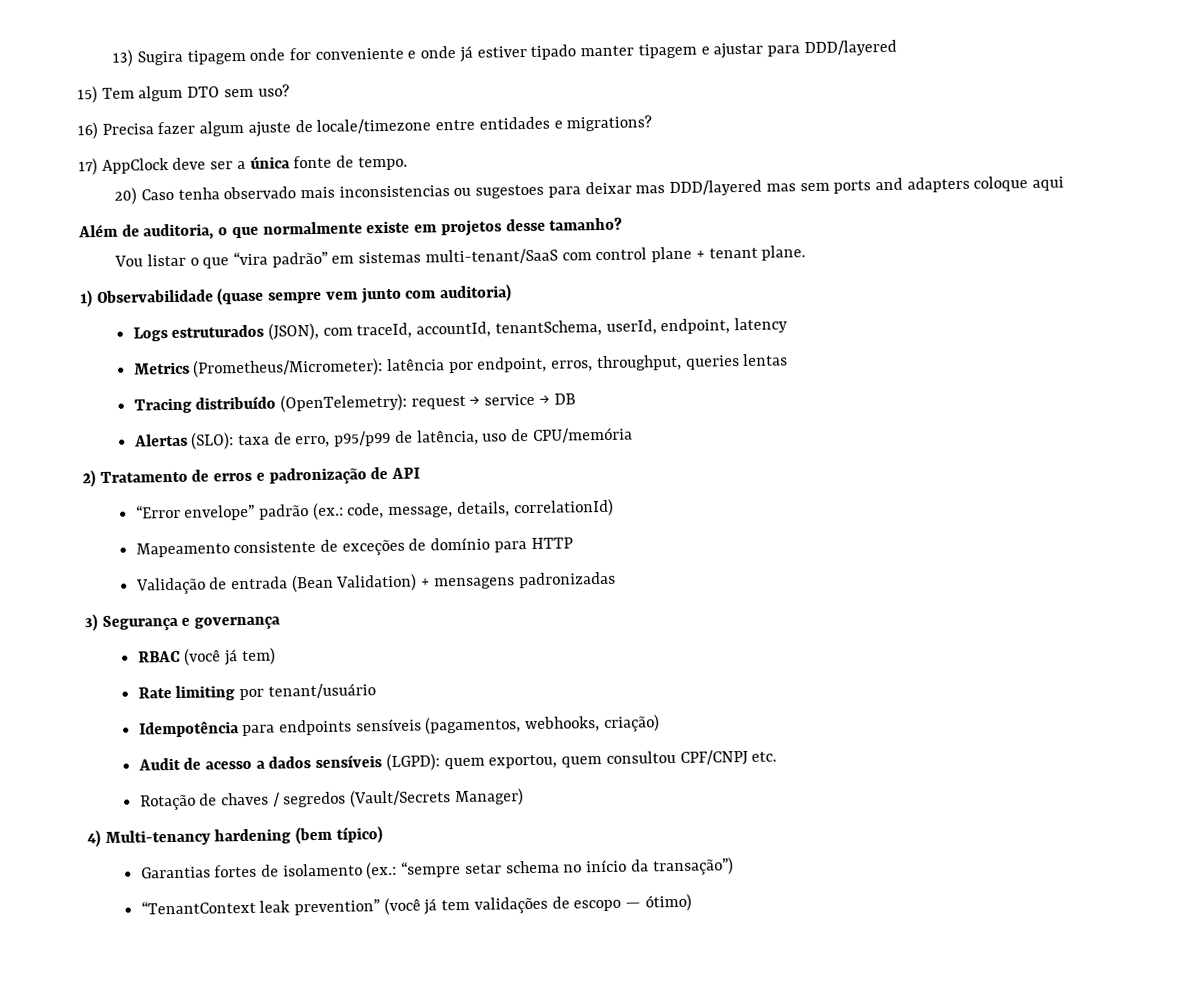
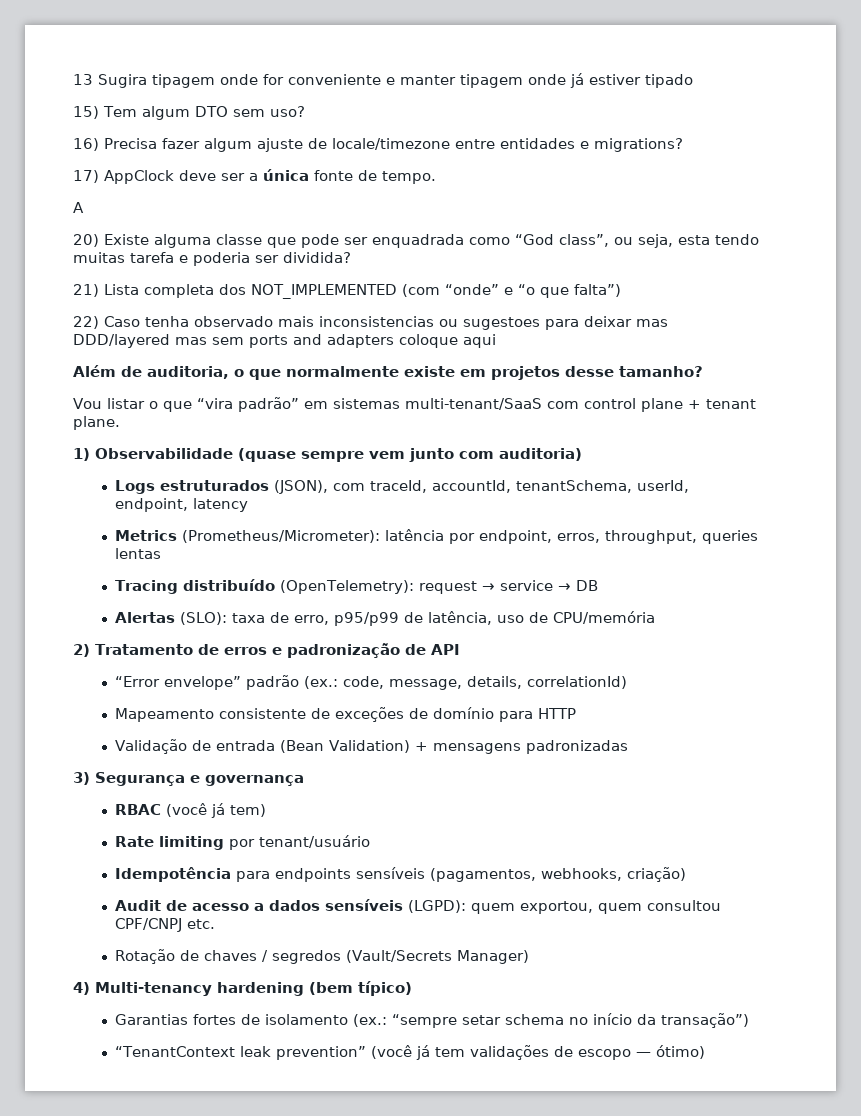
- 13) Sugira tipagem onde for conveniente e onde já estiver tipado manter tipagem e ajustar para DDD/layered
+ 13 Sugira tipagem onde for conveniente e manter tipagem onde já estiver tipado
+ A
- 20) Caso tenha observado mais inconsistencias ou sugestoes para deixar mas DDD/layered mas sem ports and adapters coloque aqui
+ 20) Existe alguma classe que pode ser enquadrada como “God class”, ou seja, esta tendo muitas tarefa e poderia ser dividida?
+ 21) Lista completa dos NOT_IMPLEMENTED (com “onde” e “o que falta”)
+ 22) Caso tenha observado mais inconsistencias ou sugestoes para deixar mas DDD/layered mas sem ports and adapters coloque aqui

